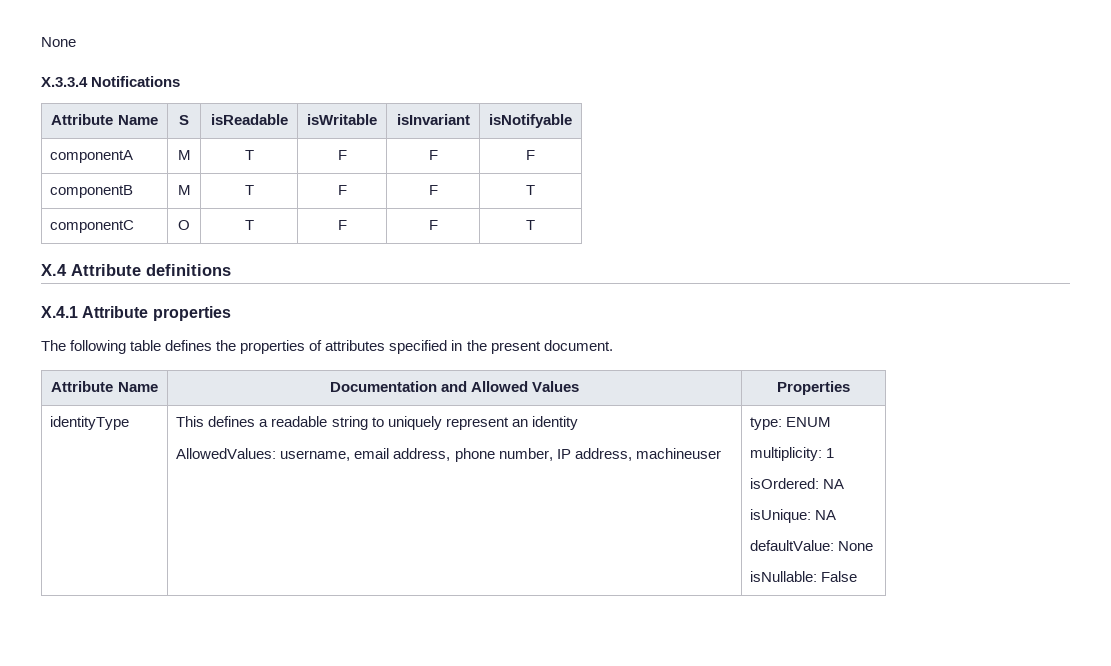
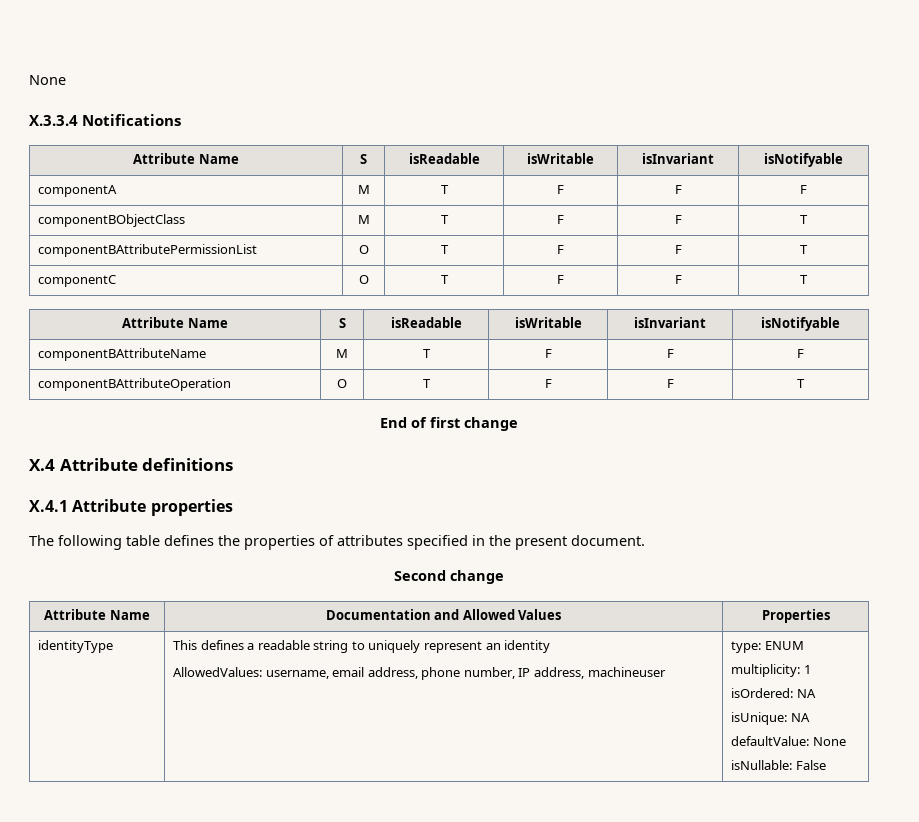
- componentB | M | T | F | F | T
+ componentBObjectClass | M | T | F | F | T
+ componentBAttributePermissionList | O | T | F | F | T
  componentC | O | T | F | F | T
+ Attribute Name | S | isReadable | isWritable | isInvariant | isNotifyable
+ componentBAttributeName | M | T | F | F | F
+ componentBAttributeOperation | O | T | F | F | T
+ End of first change
+ Second change

